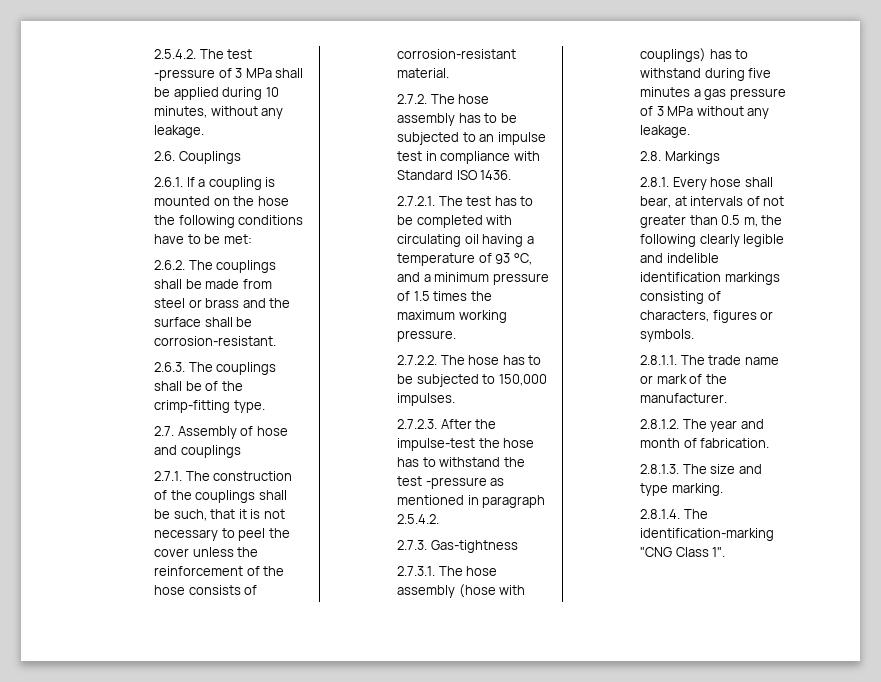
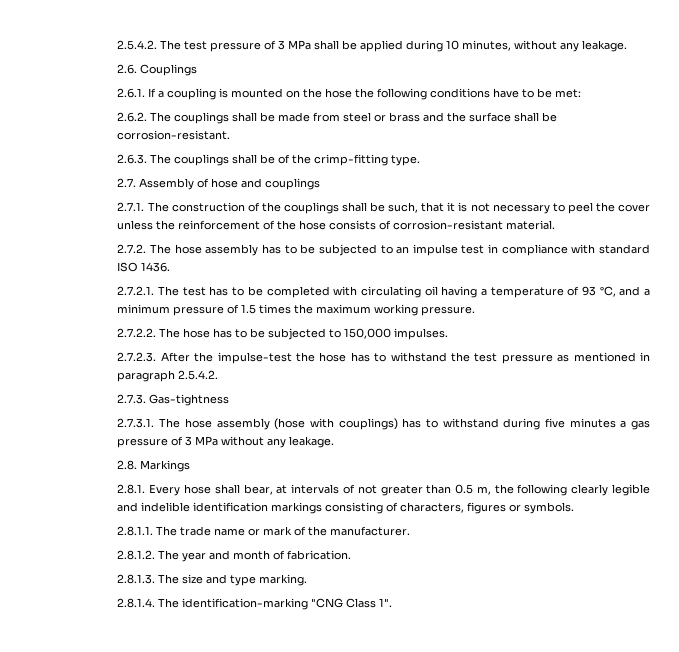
- 2.5.4.2. The test -pressure of 3 MPa shall be applied during 10 minutes, without any leakage.
+ 2.5.4.2. The test pressure of 3 MPa shall be applied during 10 minutes, without any leakage.
- 2.7.2. The hose assembly has to be subjected to an impulse test in compliance with Standard ISO 1436.
+ 2.7.2. The hose assembly has to be subjected to an impulse test in compliance with standard ISO 1436.
- 2.7.2.3. After the impulse-test the hose has to withstand the test -pressure as mentioned in paragraph 2.5.4.2.
+ 2.7.2.3. After the impulse-test the hose has to withstand the test pressure as mentioned in paragraph 2.5.4.2.

